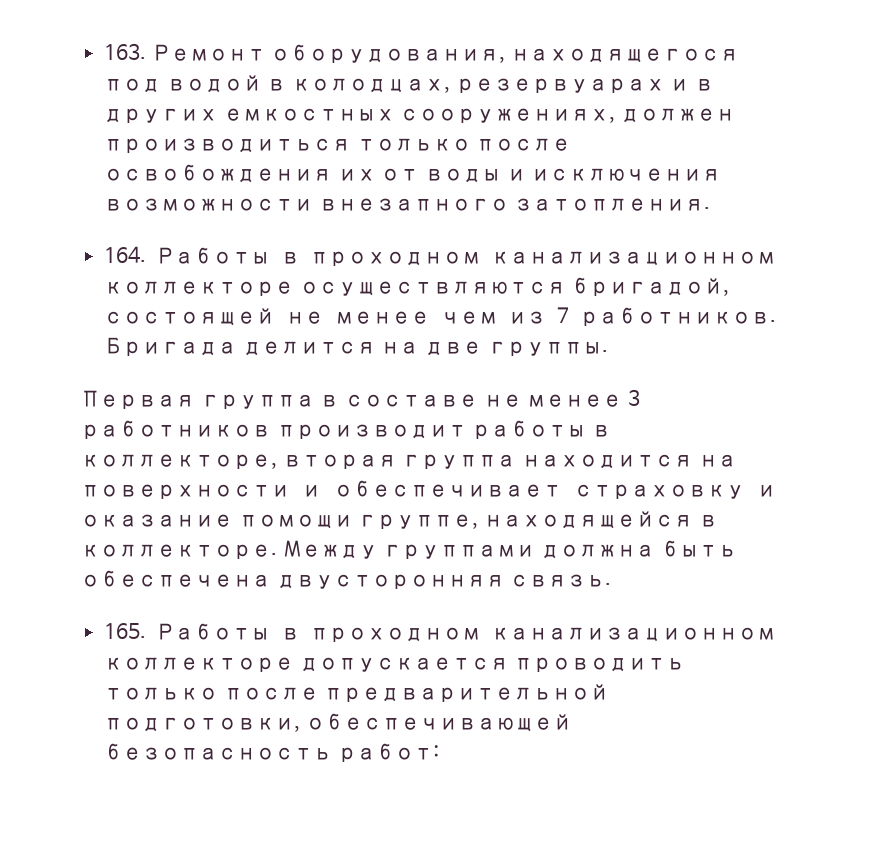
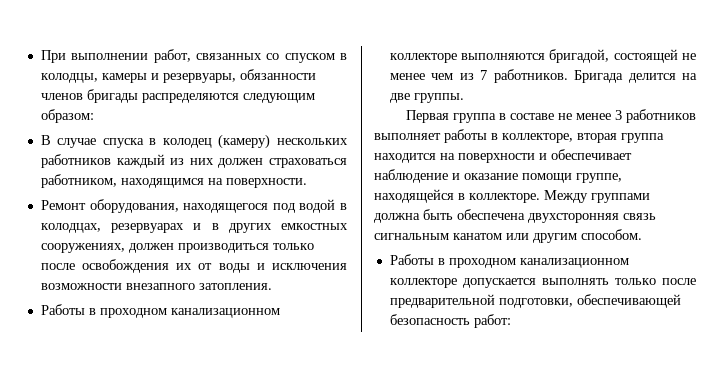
- 163. Ремонт оборудования, находящегося под водой в колодцах, резервуарах и в других емкостных сооружениях, должен производиться только после освобождения их от воды и исключения возможности внезапного затопления.
+ При выполнении работ, связанных со спуском в колодцы, камеры и резервуары, обязанности членов бригады распределяются следующим образом:
+ В случае спуска в колодец (камеру) нескольких работников каждый из них должен страховаться работником, находящимся на поверхности.
+ Ремонт оборудования, находящегося под водой в колодцах, резервуарах и в других емкостных сооружениях, должен производиться только после освобождения их от воды и исключения возможности внезапного затопления.
- 164. Работы в проходном канализационном коллекторе осуществляются бригадой, состоящей не менее чем из 7 работников.
+ Работы в проходном канализационном коллекторе выполняются бригадой, состоящей не менее чем из 7 работников.
- Первая группа в составе не менее 3 работников производит работы в коллекторе, вторая группа находится на поверхности и обеспечивает страховку и оказание помощи группе, находящейся в коллекторе.
+ Первая группа в составе не менее 3 работников выполняет работы в коллекторе, вторая группа находится на поверхности и обеспечивает наблюдение и оказание помощи группе, находящейся в коллекторе.
- Между группами должна быть обеспечена двусторонняя связь.
- 165. Работы в проходном канализационном коллекторе допускается проводить только после предварительной подготовки, обеспечивающей безопасность работ:
+ Между группами должна быть обеспечена двухсторонняя связь сигнальным канатом или другим способом.
+ Работы в проходном канализационном коллекторе допускается выполнять только после предварительной подготовки, обеспечивающей безопасность работ:

